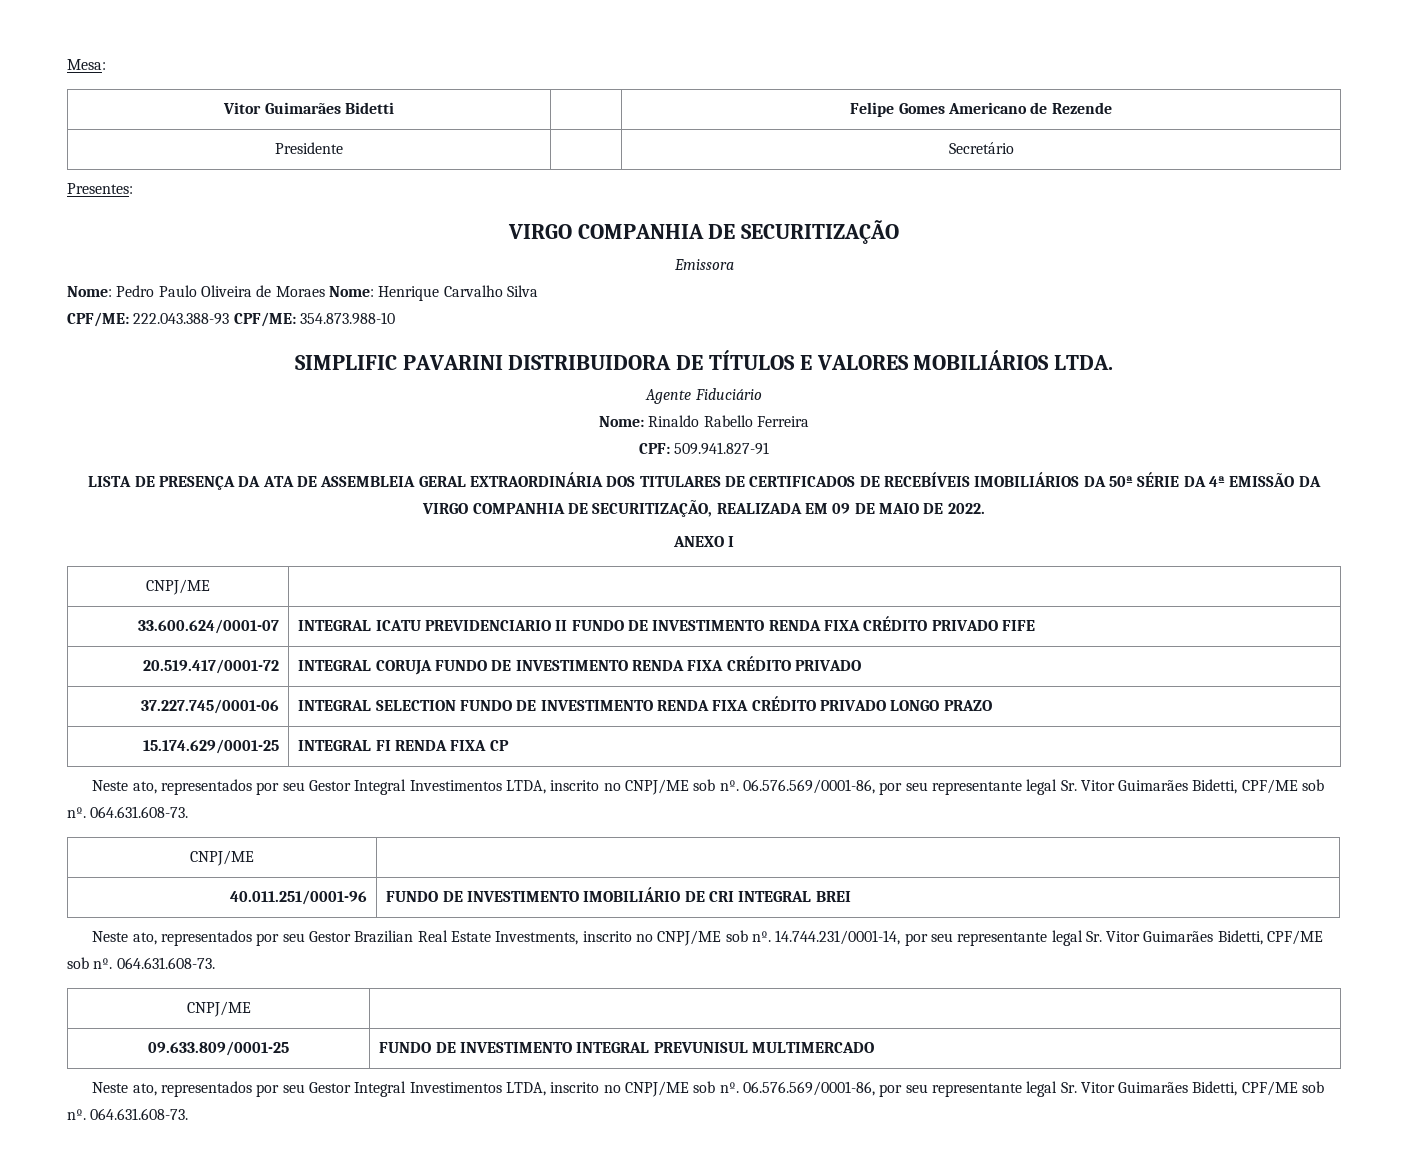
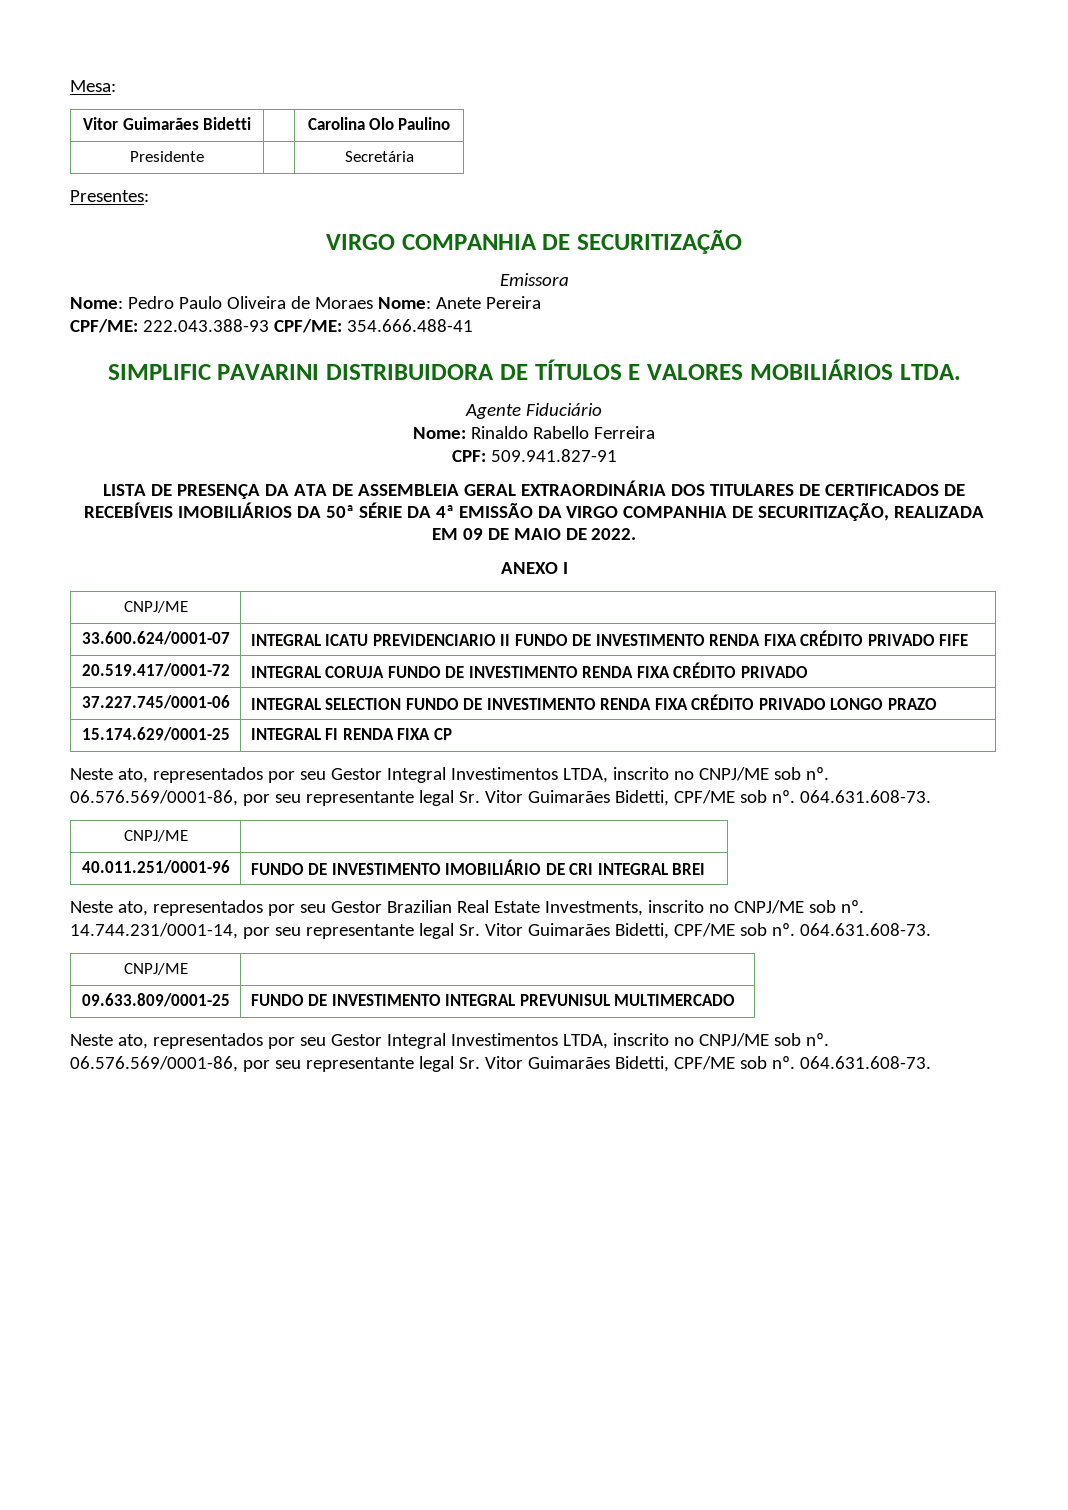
- Vitor Guimarães Bidetti | | Felipe Gomes Americano de Rezende
+ Vitor Guimarães Bidetti | | Carolina Olo Paulino
- Presidente | | Secretário
+ Presidente | | Secretária
- Nome: Pedro Paulo Oliveira de Moraes Nome: Henrique Carvalho Silva
+ Nome: Pedro Paulo Oliveira de Moraes Nome: Anete Pereira
- CPF/ME: 222.043.388-93 CPF/ME: 354.873.988-10
+ CPF/ME: 222.043.388-93 CPF/ME: 354.666.488-41

